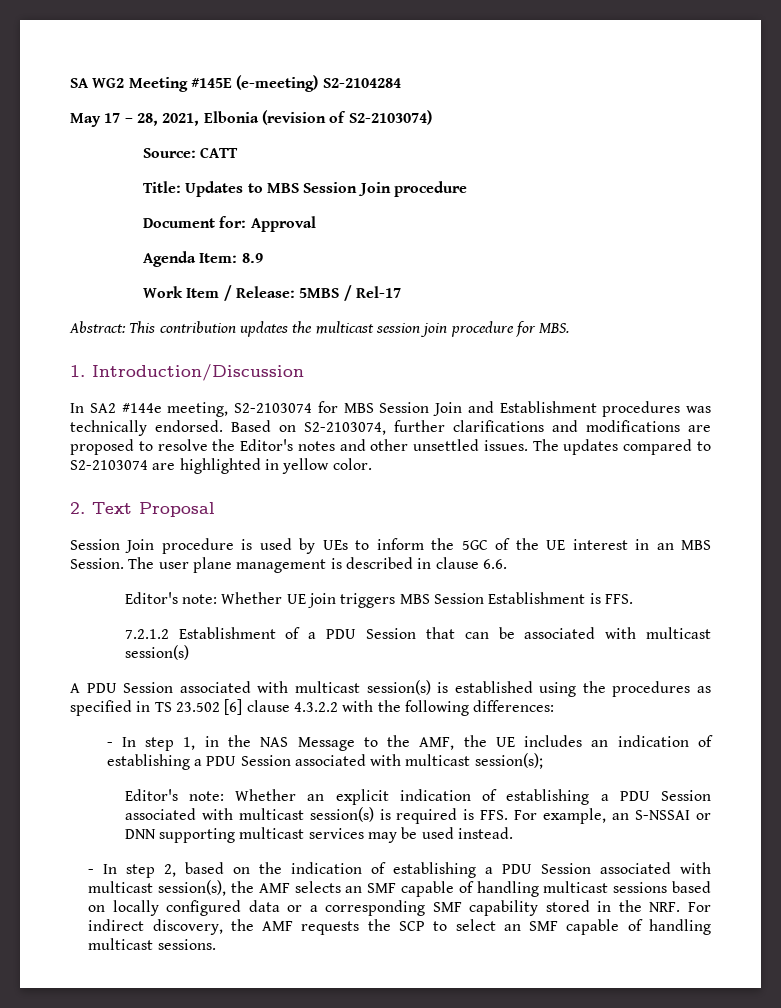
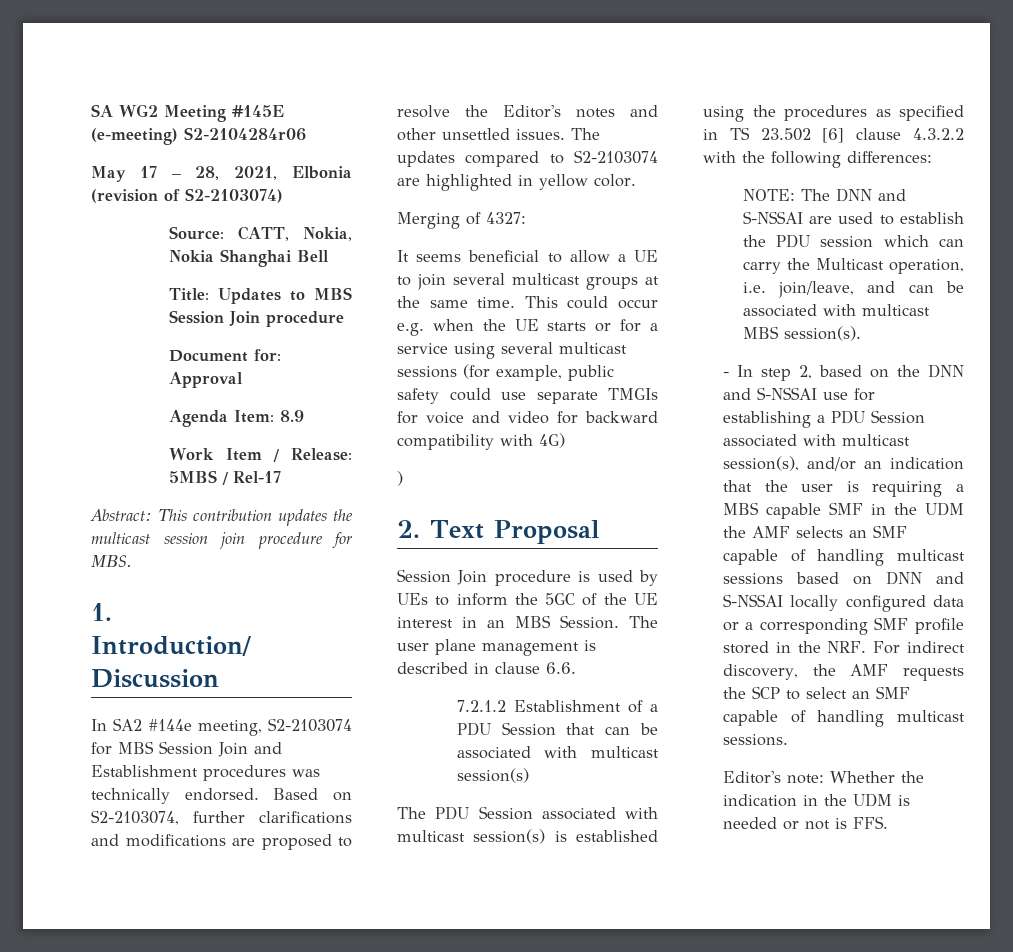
- SA WG2 Meeting #145E (e-meeting) S2-2104284
+ SA WG2 Meeting #145E (e-meeting) S2-2104284r06
- Source: CATT
+ Source: CATT, Nokia, Nokia Shanghai Bell
+ Merging of 4327:
+ It seems beneficial to allow a UE to join several multicast groups at the same time. This could occur e.g. when the UE starts or for a service using several multicast sessions (for example, public safety could use separate TMGIs for voice and video for backward compatibility with 4G)
+ )
- Editor's note: Whether UE join triggers MBS Session Establishment is FFS.
- A PDU Session associated with multicast session(s) is established using the procedures as specified in TS 23.502 [6] clause 4.3.2.2 with the following differences:
+ The PDU Session associated with multicast session(s) is established using the procedures as specified in TS 23.502 [6] clause 4.3.2.2 with the following differences:
- - In step 1, in the NAS Message to the AMF, the UE includes an indication of establishing a PDU Session associated with multicast session(s);
- Editor's note: Whether an explicit indication of establishing a PDU Session associated with multicast session(s) is required is FFS. For example, an S-NSSAI or DNN supporting multicast services may be used instead.
+ NOTE: The DNN and S-NSSAI are used to establish the PDU session which can carry the Multicast operation, i.e. join/leave, and can be associated with multicast MBS session(s).
- - In step 2, based on the indication of establishing a PDU Session associated with multicast session(s), the AMF selects an SMF capable of handling multicast sessions based on locally configured data or a corresponding SMF capability stored in the NRF. For indirect discovery, the AMF requests the SCP to select an SMF capable of handling multicast sessions.
+ - In step 2, based on the DNN and S-NSSAI use for establishing a PDU Session associated with multicast session(s), and/or an indication that the user is requiring a MBS capable SMF in the UDM the AMF selects an SMF capable of handling multicast sessions based on DNN and S-NSSAI locally configured data or a corresponding SMF profile stored in the NRF. For indirect discovery, the AMF requests the SCP to select an SMF capable of handling multicast sessions.
+ Editor's note: Whether the indication in the UDM is needed or not is FFS.

